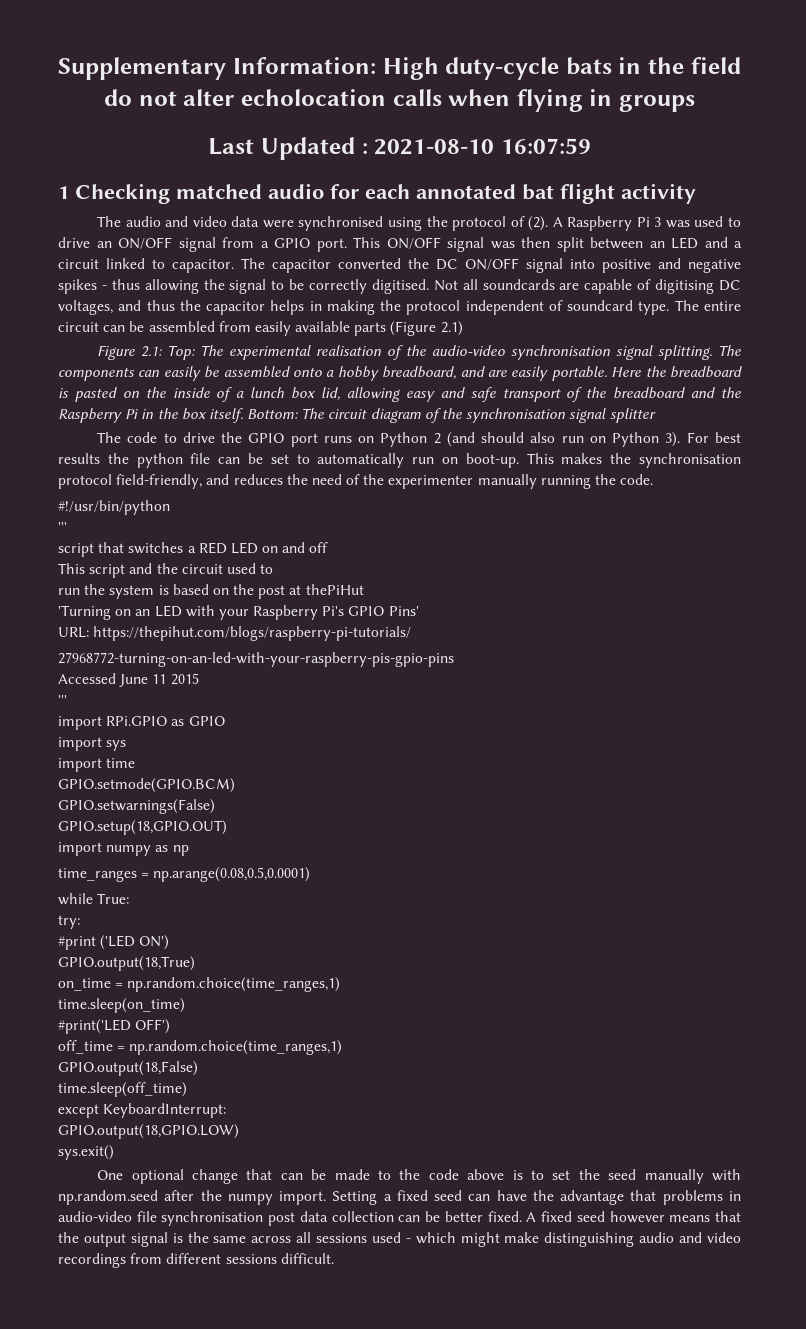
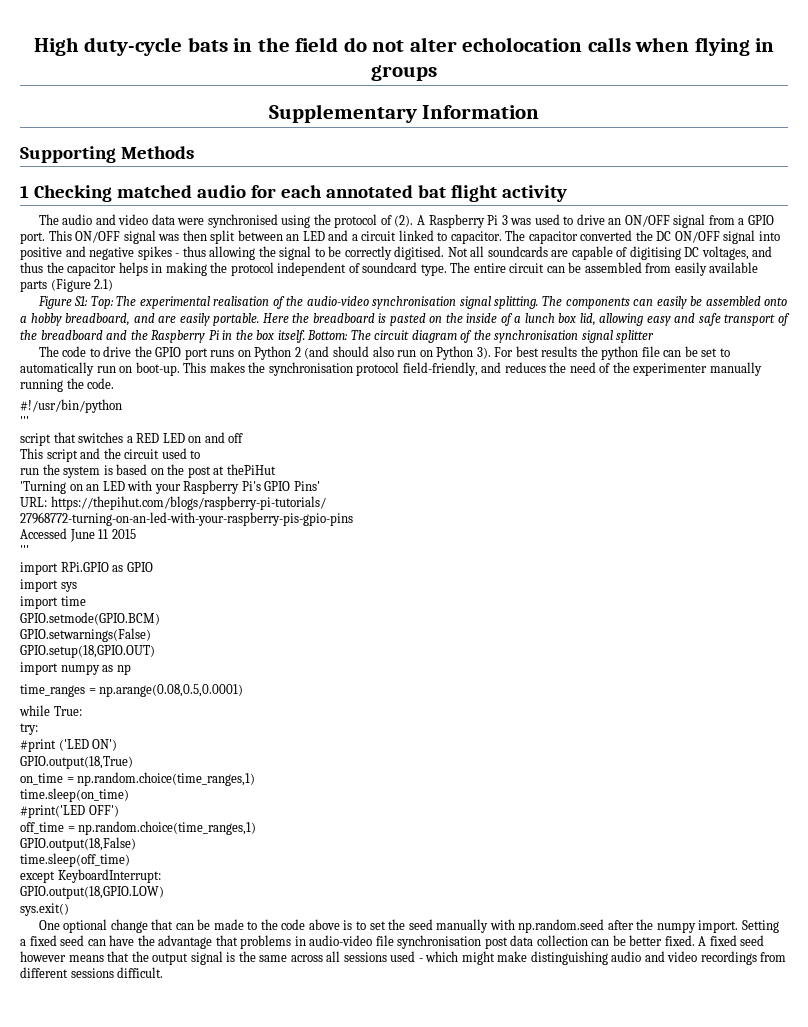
- Supplementary Information: High duty-cycle bats in the field do not alter echolocation calls when flying in groups
+ High duty-cycle bats in the field do not alter echolocation calls when flying in groups
- Last Updated : 2021-08-10 16:07:59
+ Supplementary Information
+ Supporting Methods
- Figure 2.1: Top: The experimental realisation of the audio-video synchronisation signal splitting.
+ Figure S1: Top: The experimental realisation of the audio-video synchronisation signal splitting.

